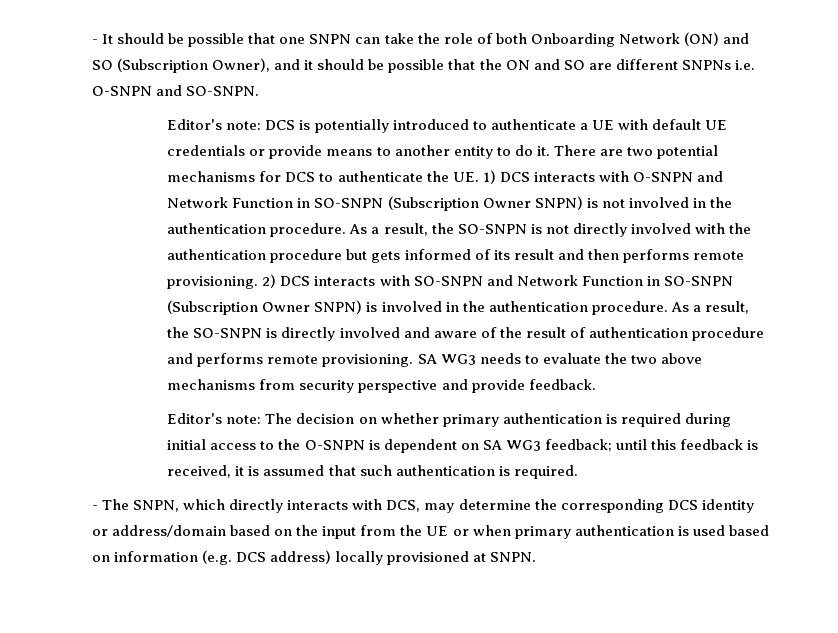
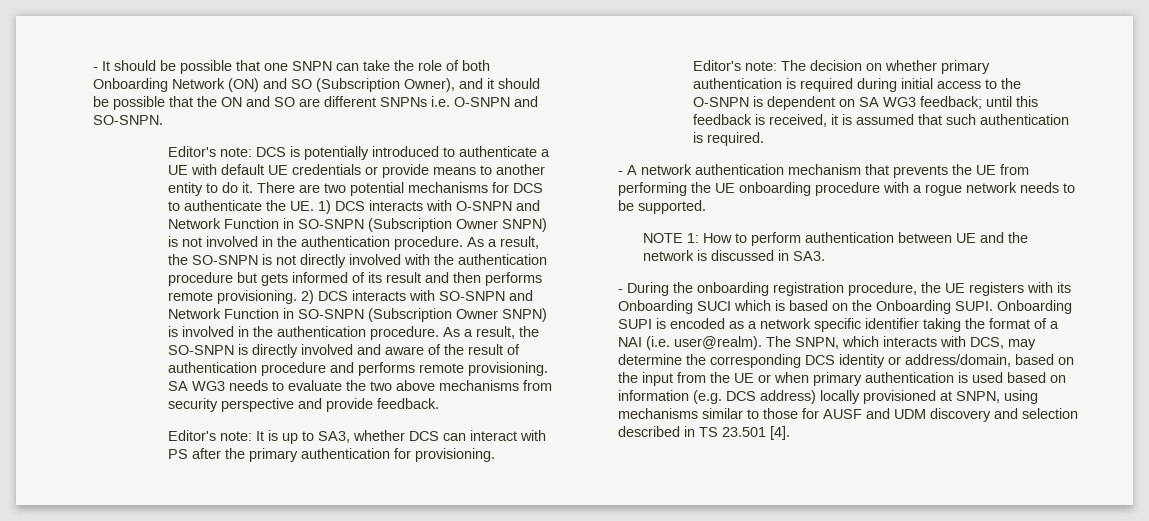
+ Editor's note: It is up to SA3, whether DCS can interact with PS after the primary authentication for provisioning.
- - The SNPN, which directly interacts with DCS, may determine the corresponding DCS identity or address/domain based on the input from the UE or when primary authentication is used based on information (e.g. DCS address) locally provisioned at SNPN.
+ - A network authentication mechanism that prevents the UE from performing the UE onboarding procedure with a rogue network needs to be supported.
+ NOTE 1: How to perform authentication between UE and the network is discussed in SA3.
+ - During the onboarding registration procedure, the UE registers with its Onboarding SUCI which is based on the Onboarding SUPI. Onboarding SUPI is encoded as a network specific identifier taking the format of a NAI (i.e. user@realm). The SNPN, which interacts with DCS, may determine the corresponding DCS identity or address/domain, based on the input from the UE or when primary authentication is used based on information (e.g. DCS address) locally provisioned at SNPN, using mechanisms similar to those for AUSF and UDM discovery and selection described in TS 23.501 [4].

